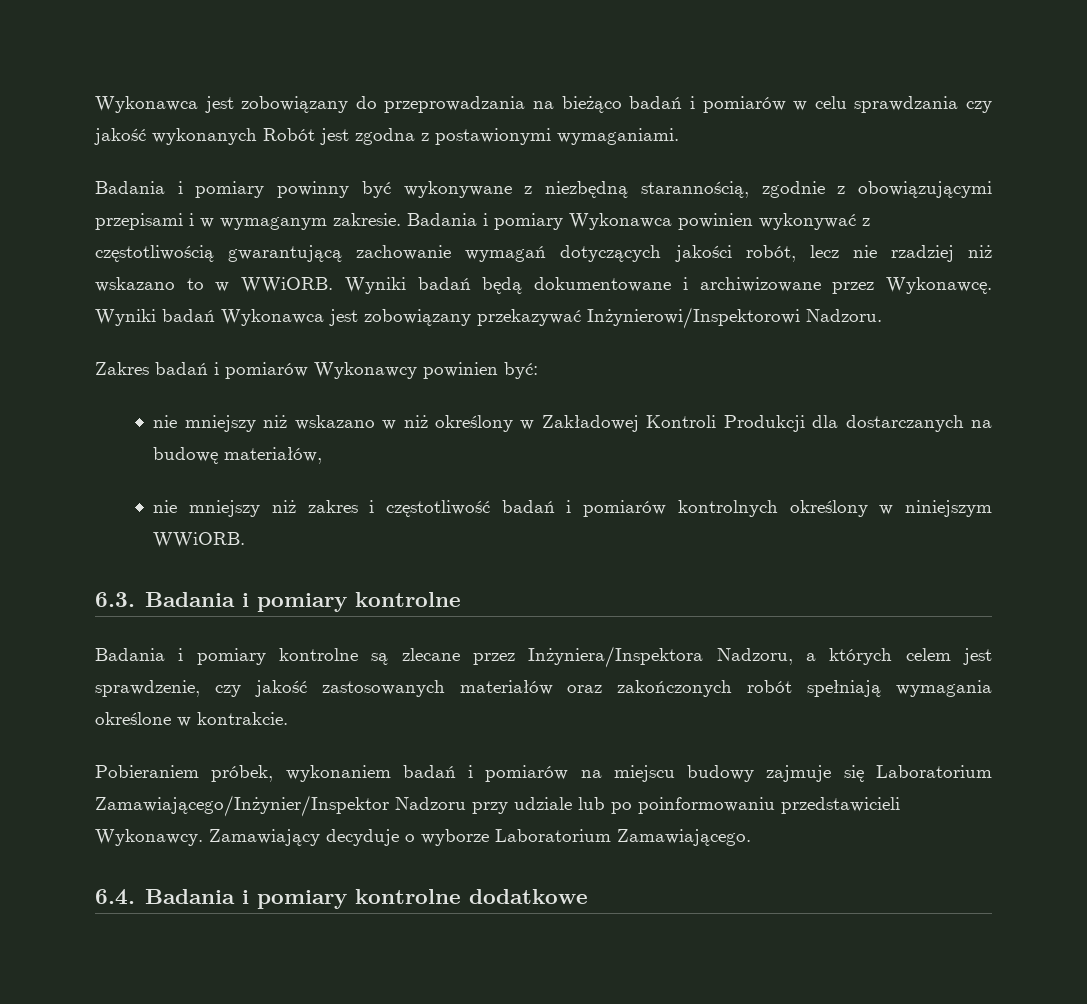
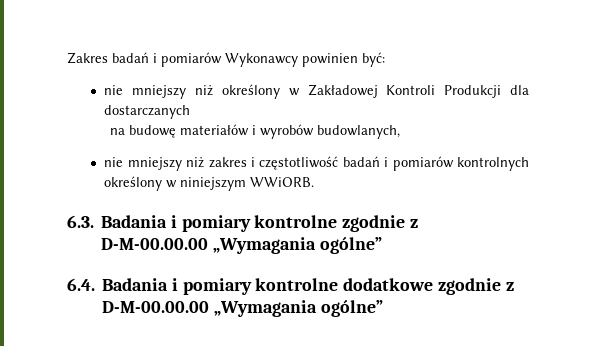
- Wykonawca jest zobowiązany do przeprowadzania na bieżąco badań i pomiarów w celu sprawdzania czy jakość wykonanych Robót jest zgodna z postawionymi wymaganiami.
- Badania i pomiary powinny być wykonywane z niezbędną starannością, zgodnie z obowiązującymi przepisami i w wymaganym zakresie. Badania i pomiary Wykonawca powinien wykonywać z częstotliwością gwarantującą zachowanie wymagań dotyczących jakości robót, lecz nie rzadziej niż wskazano to w WWiORB. Wyniki badań będą dokumentowane i archiwizowane przez Wykonawcę. Wyniki badań Wykonawca jest zobowiązany przekazywać Inżynierowi/Inspektorowi Nadzoru.
- nie mniejszy niż wskazano w niż określony w Zakładowej Kontroli Produkcji dla dostarczanych na budowę materiałów,
+ nie mniejszy niż określony w Zakładowej Kontroli Produkcji dla dostarczanych
+ na budowę materiałów i wyrobów budowlanych,
- 6.3. Badania i pomiary kontrolne
- Badania i pomiary kontrolne są zlecane przez Inżyniera/Inspektora Nadzoru, a których celem jest sprawdzenie, czy jakość zastosowanych materiałów oraz zakończonych robót spełniają wymagania określone w kontrakcie.
- Pobieraniem próbek, wykonaniem badań i pomiarów na miejscu budowy zajmuje się Laboratorium Zamawiającego/Inżynier/Inspektor Nadzoru przy udziale lub po poinformowaniu przedstawicieli Wykonawcy. Zamawiający decyduje o wyborze Laboratorium Zamawiającego.
+ 6.3. Badania i pomiary kontrolne zgodnie z D-M-00.00.00 „Wymagania ogólne”
- 6.4. Badania i pomiary kontrolne dodatkowe
+ 6.4. Badania i pomiary kontrolne dodatkowe zgodnie z D-M-00.00.00 „Wymagania ogólne”

